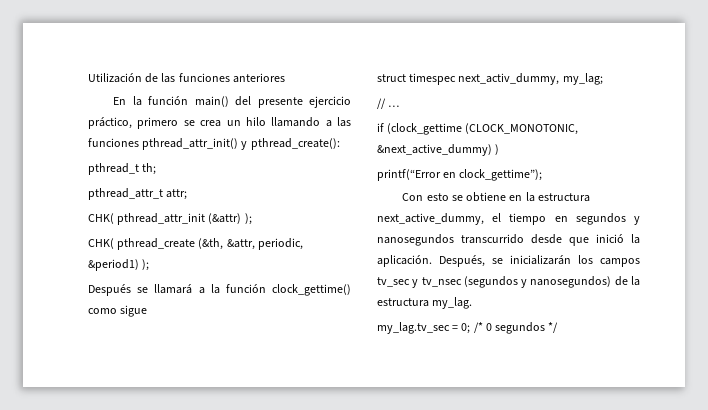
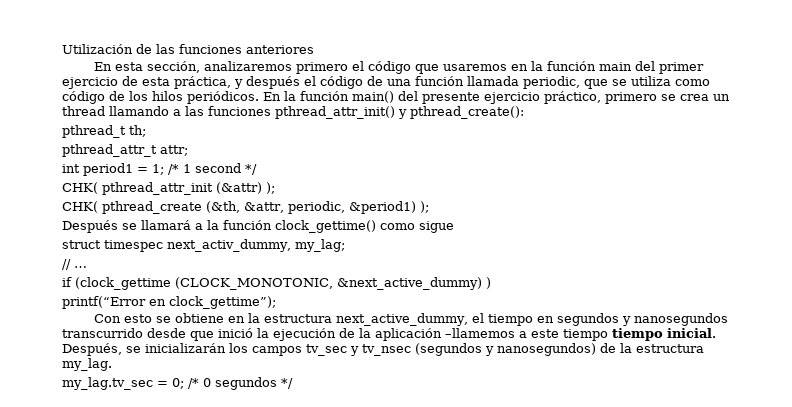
- En la función main() del presente ejercicio práctico, primero se crea un hilo llamando a las funciones pthread_attr_init() y pthread_create():
+ En esta sección, analizaremos primero el código que usaremos en la función main del primer ejercicio de esta práctica, y después el código de una función llamada periodic, que se utiliza como código de los hilos periódicos. En la función main() del presente ejercicio práctico, primero se crea un thread llamando a las funciones pthread_attr_init() y pthread_create():
+ int period1 = 1; /* 1 second */
- Con esto se obtiene en la estructura next_active_dummy, el tiempo en segundos y nanosegundos transcurrido desde que inició la aplicación.
+ Con esto se obtiene en la estructura next_active_dummy, el tiempo en segundos y nanosegundos transcurrido desde que inició la ejecución de la aplicación –llamemos a este tiempo tiempo inicial.

